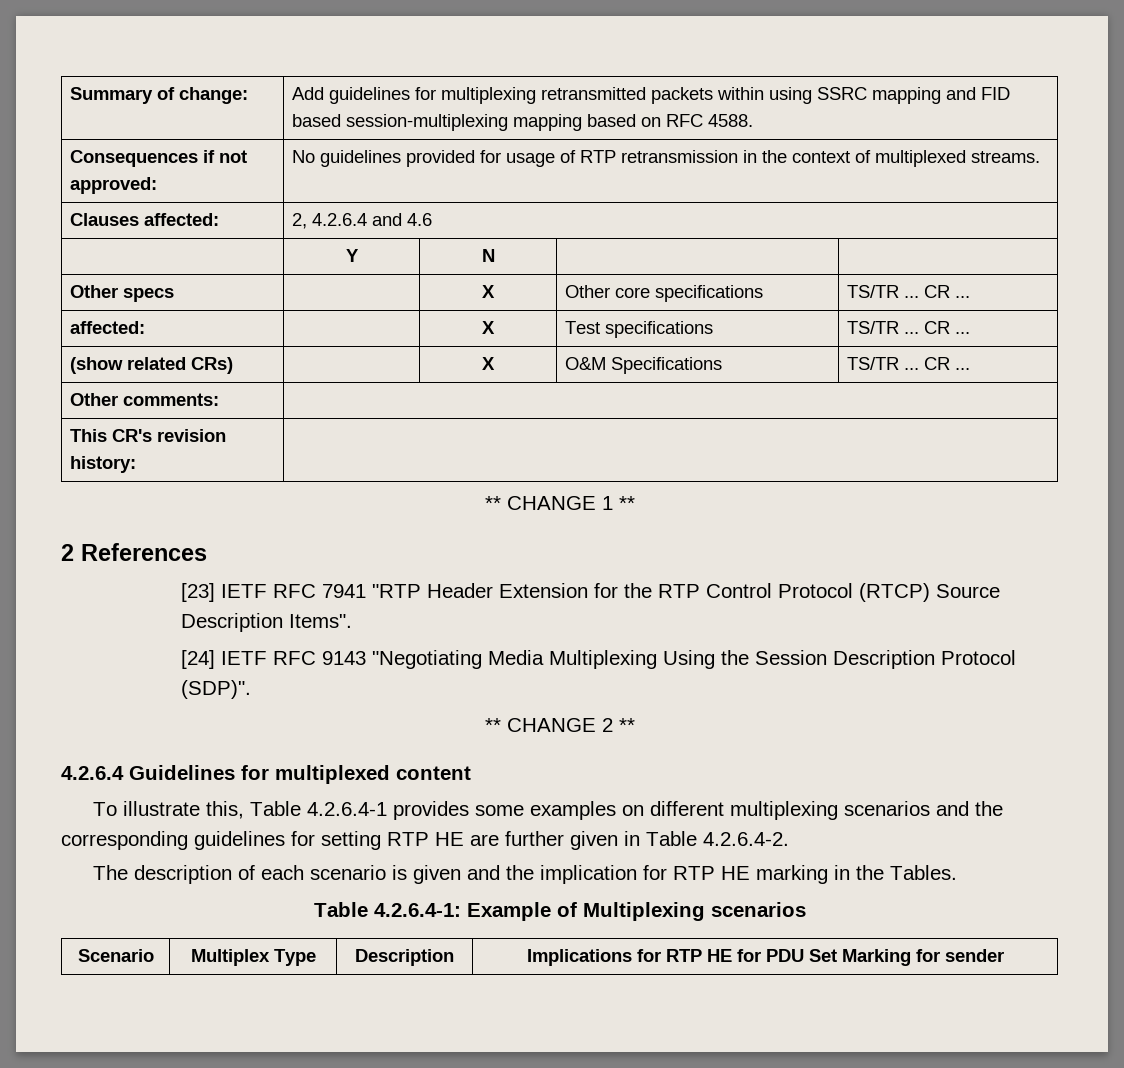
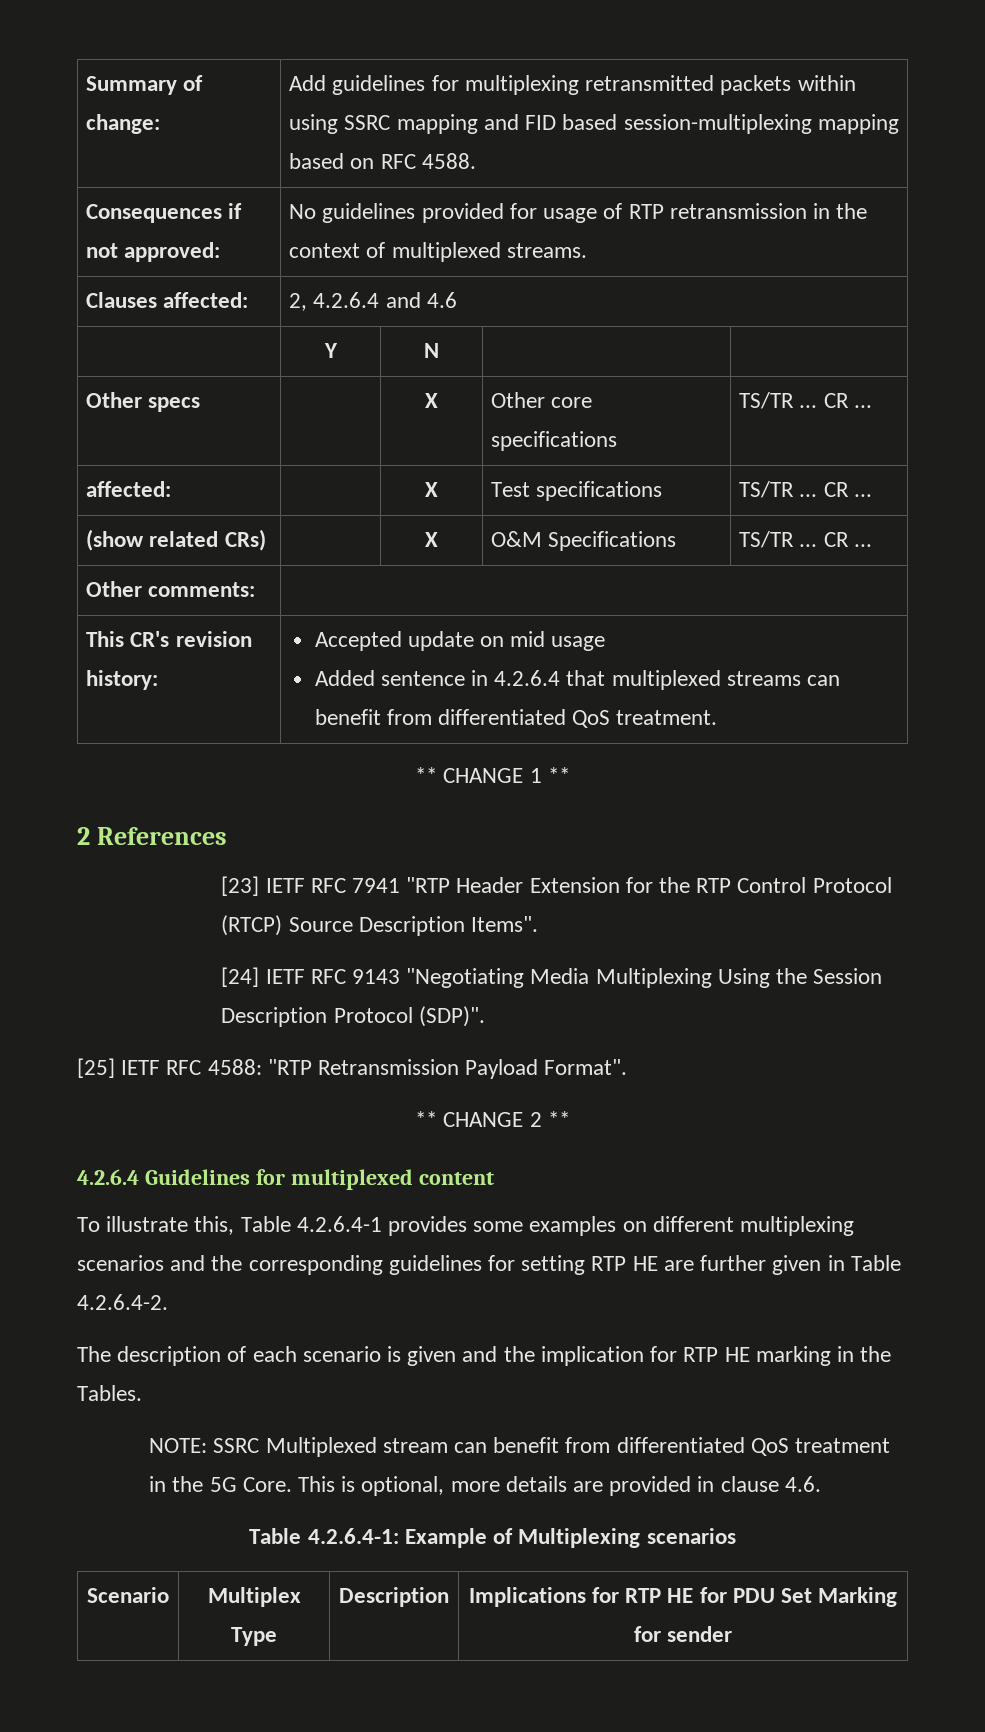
- This CR's revision history: |
+ This CR's revision history: | Accepted update on mid usage
+ Added sentence in 4.2.6.4 that multiplexed streams can benefit from differentiated QoS treatment.
+ [25] IETF RFC 4588: "RTP Retransmission Payload Format".
+ NOTE: SSRC Multiplexed stream can benefit from differentiated QoS treatment in the 5G Core. This is optional, more details are provided in clause 4.6.

